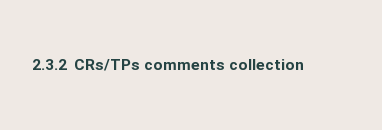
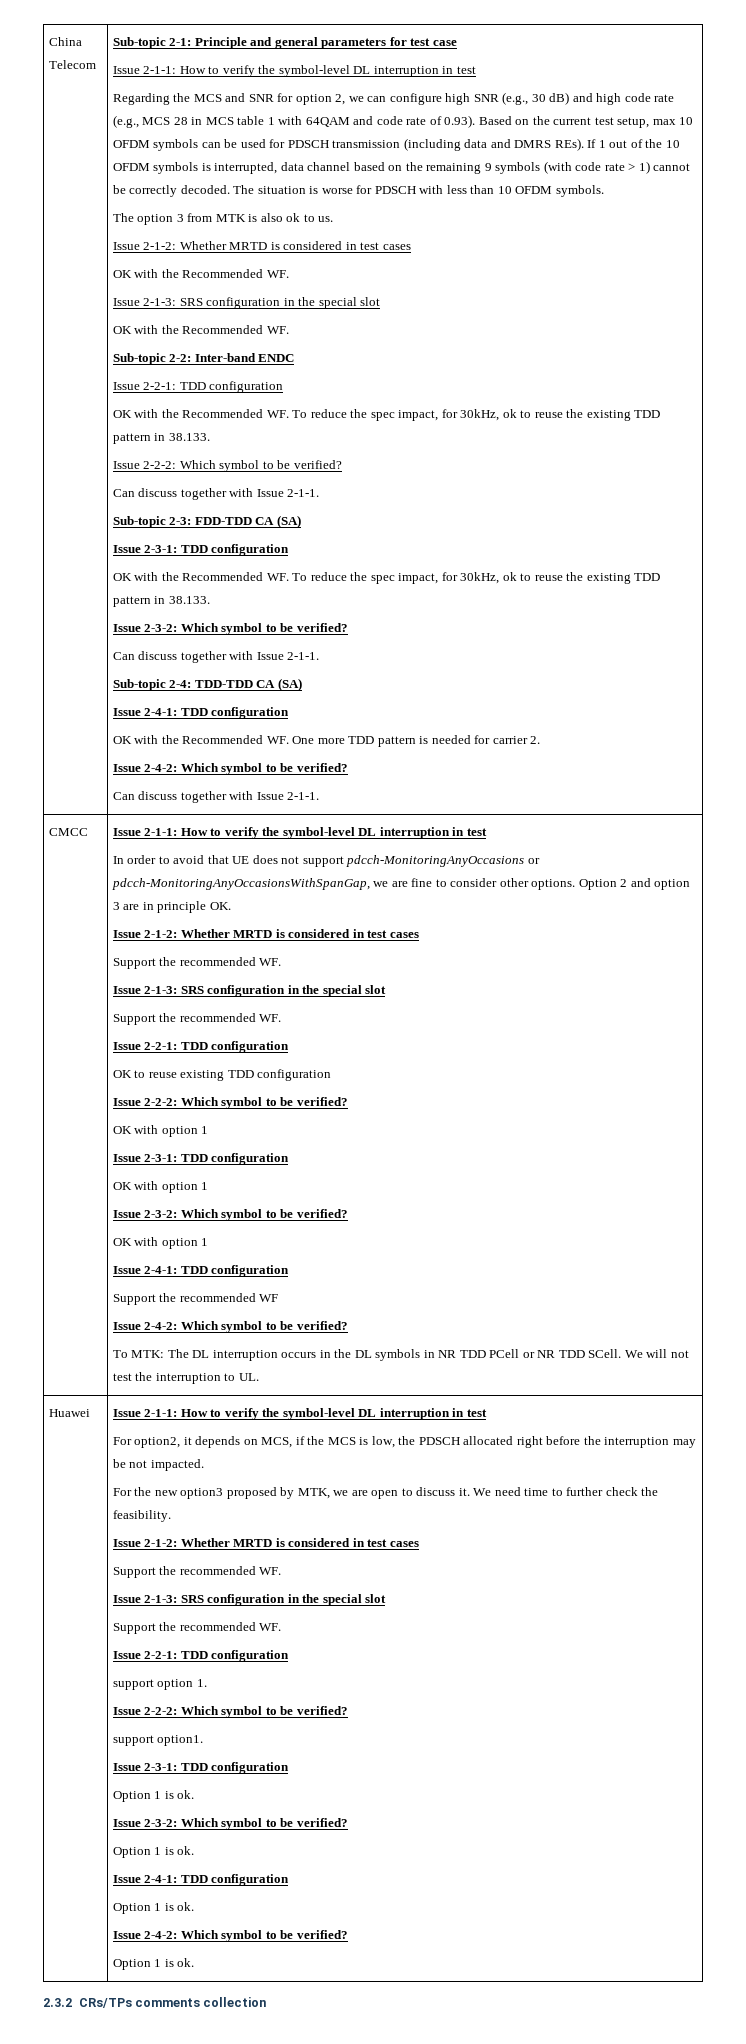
+ China Telecom | Sub-topic 2-1: Principle and general parameters for test case
+ Issue 2-1-1: How to verify the symbol-level DL interruption in test
+ Regarding the MCS and SNR for option 2, we can configure high SNR (e.g., 30 dB) and high code rate (e.g., MCS 28 in MCS table 1 with 64QAM and code rate of 0.93). Based on the current test setup, max 10 OFDM symbols can be used for PDSCH transmission (including data and DMRS REs). If 1 out of the 10 OFDM symbols is interrupted, data channel based on the remaining 9 symbols (with code rate > 1) cannot be correctly decoded. The situation is worse for PDSCH with less than 10 OFDM symbols.
+ The option 3 from MTK is also ok to us.
+ Issue 2-1-2: Whether MRTD is considered in test cases
+ OK with the Recommended WF.
+ Issue 2-1-3: SRS configuration in the special slot
+ OK with the Recommended WF.
+ Sub-topic 2-2: Inter-band ENDC
+ Issue 2-2-1: TDD configuration
+ OK with the Recommended WF. To reduce the spec impact, for 30kHz, ok to reuse the existing TDD pattern in 38.133.
+ Issue 2-2-2: Which symbol to be verified?
+ Can discuss together with Issue 2-1-1.
+ Sub-topic 2-3: FDD-TDD CA (SA)
+ Issue 2-3-1: TDD configuration
+ OK with the Recommended WF. To reduce the spec impact, for 30kHz, ok to reuse the existing TDD pattern in 38.133.
+ Issue 2-3-2: Which symbol to be verified?
+ Can discuss together with Issue 2-1-1.
+ Sub-topic 2-4: TDD-TDD CA (SA)
+ Issue 2-4-1: TDD configuration
+ OK with the Recommended WF. One more TDD pattern is needed for carrier 2.
+ Issue 2-4-2: Which symbol to be verified?
+ Can discuss together with Issue 2-1-1.
+ CMCC | Issue 2-1-1: How to verify the symbol-level DL interruption in test
+ In order to avoid that UE does not support pdcch-MonitoringAnyOccasions or pdcch-MonitoringAnyOccasionsWithSpanGap, we are fine to consider other options. Option 2 and option 3 are in principle OK.
+ Issue 2-1-2: Whether MRTD is considered in test cases
+ Support the recommended WF.
+ Issue 2-1-3: SRS configuration in the special slot
+ Support the recommended WF.
+ Issue 2-2-1: TDD configuration
+ OK to reuse existing TDD configuration
+ Issue 2-2-2: Which symbol to be verified?
+ OK with option 1
+ Issue 2-3-1: TDD configuration
+ OK with option 1
+ Issue 2-3-2: Which symbol to be verified?
+ OK with option 1
+ Issue 2-4-1: TDD configuration
+ Support the recommended WF
+ Issue 2-4-2: Which symbol to be verified?
+ To MTK: The DL interruption occurs in the DL symbols in NR TDD PCell or NR TDD SCell. We will not test the interruption to UL.
+ Huawei | Issue 2-1-1: How to verify the symbol-level DL interruption in test
+ For option2, it depends on MCS, if the MCS is low, the PDSCH allocated right before the interruption may be not impacted.
+ For the new option3 proposed by MTK, we are open to discuss it. We need time to further check the feasibility.
+ Issue 2-1-2: Whether MRTD is considered in test cases
+ Support the recommended WF.
+ Issue 2-1-3: SRS configuration in the special slot
+ Support the recommended WF.
+ Issue 2-2-1: TDD configuration
+ support option 1.
+ Issue 2-2-2: Which symbol to be verified?
+ support option1.
+ Issue 2-3-1: TDD configuration
+ Option 1 is ok.
+ Issue 2-3-2: Which symbol to be verified?
+ Option 1 is ok.
+ Issue 2-4-1: TDD configuration
+ Option 1 is ok.
+ Issue 2-4-2: Which symbol to be verified?
+ Option 1 is ok.

